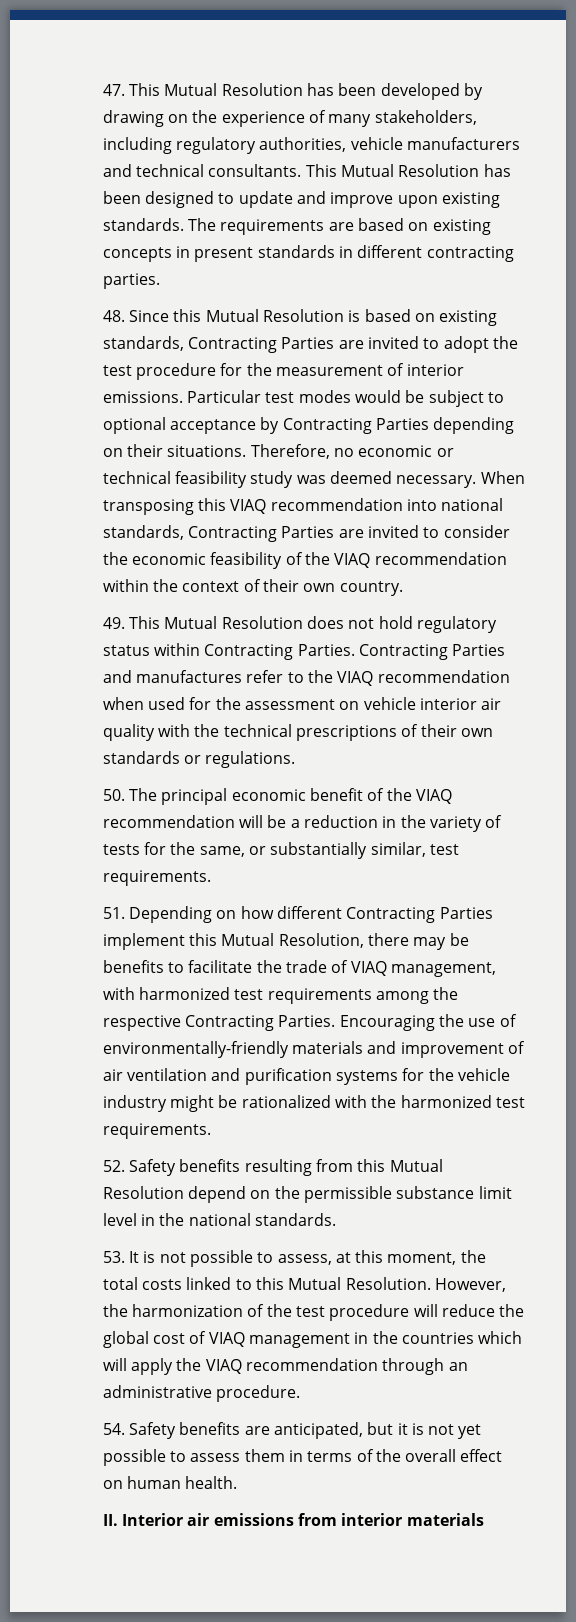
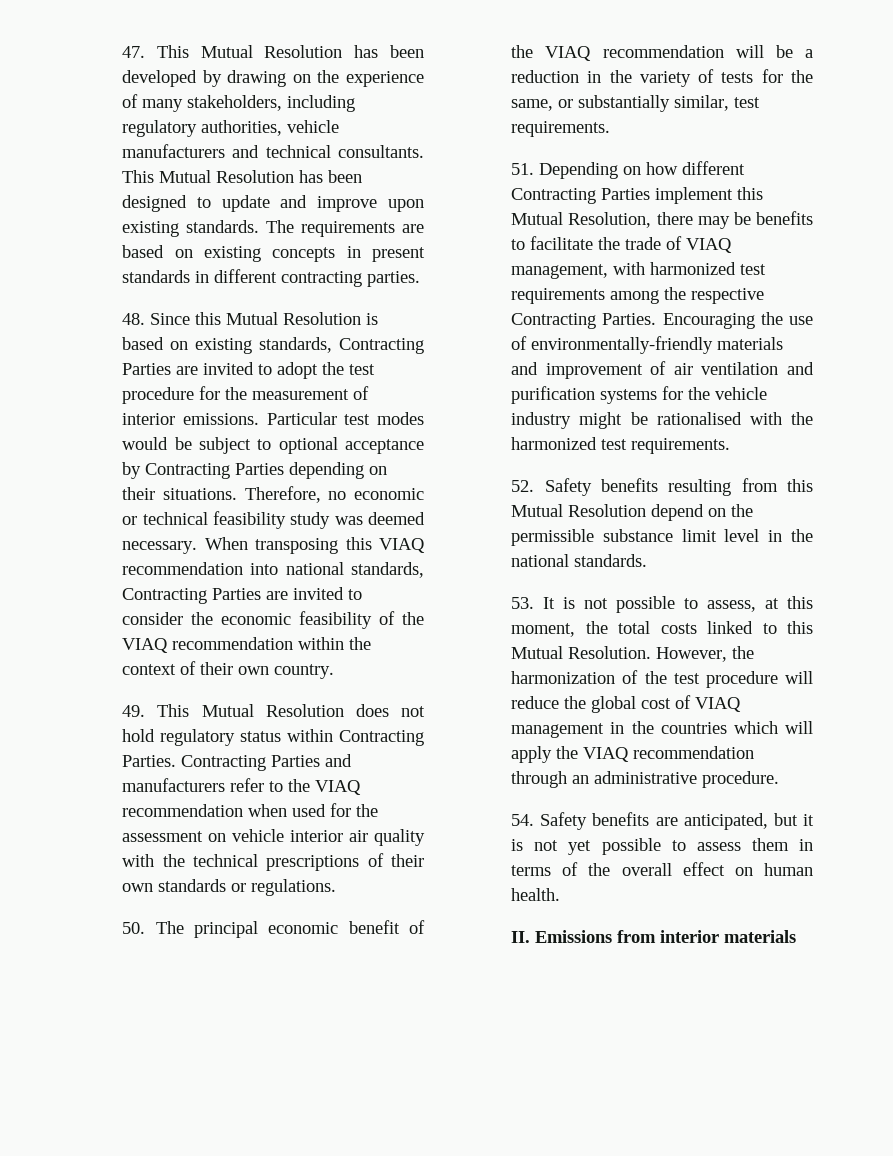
- Contracting Parties and manufactures refer to the VIAQ recommendation when used for the assessment on vehicle interior air quality with the technical prescriptions of their own standards or regulations.
+ Contracting Parties and manufacturers refer to the VIAQ recommendation when used for the assessment on vehicle interior air quality with the technical prescriptions of their own standards or regulations.
- Encouraging the use of environmentally-friendly materials and improvement of air ventilation and purification systems for the vehicle industry might be rationalized with the harmonized test requirements.
+ Encouraging the use of environmentally-friendly materials and improvement of air ventilation and purification systems for the vehicle industry might be rationalised with the harmonized test requirements.
- II. Interior air emissions from interior materials
+ II. Emissions from interior materials

